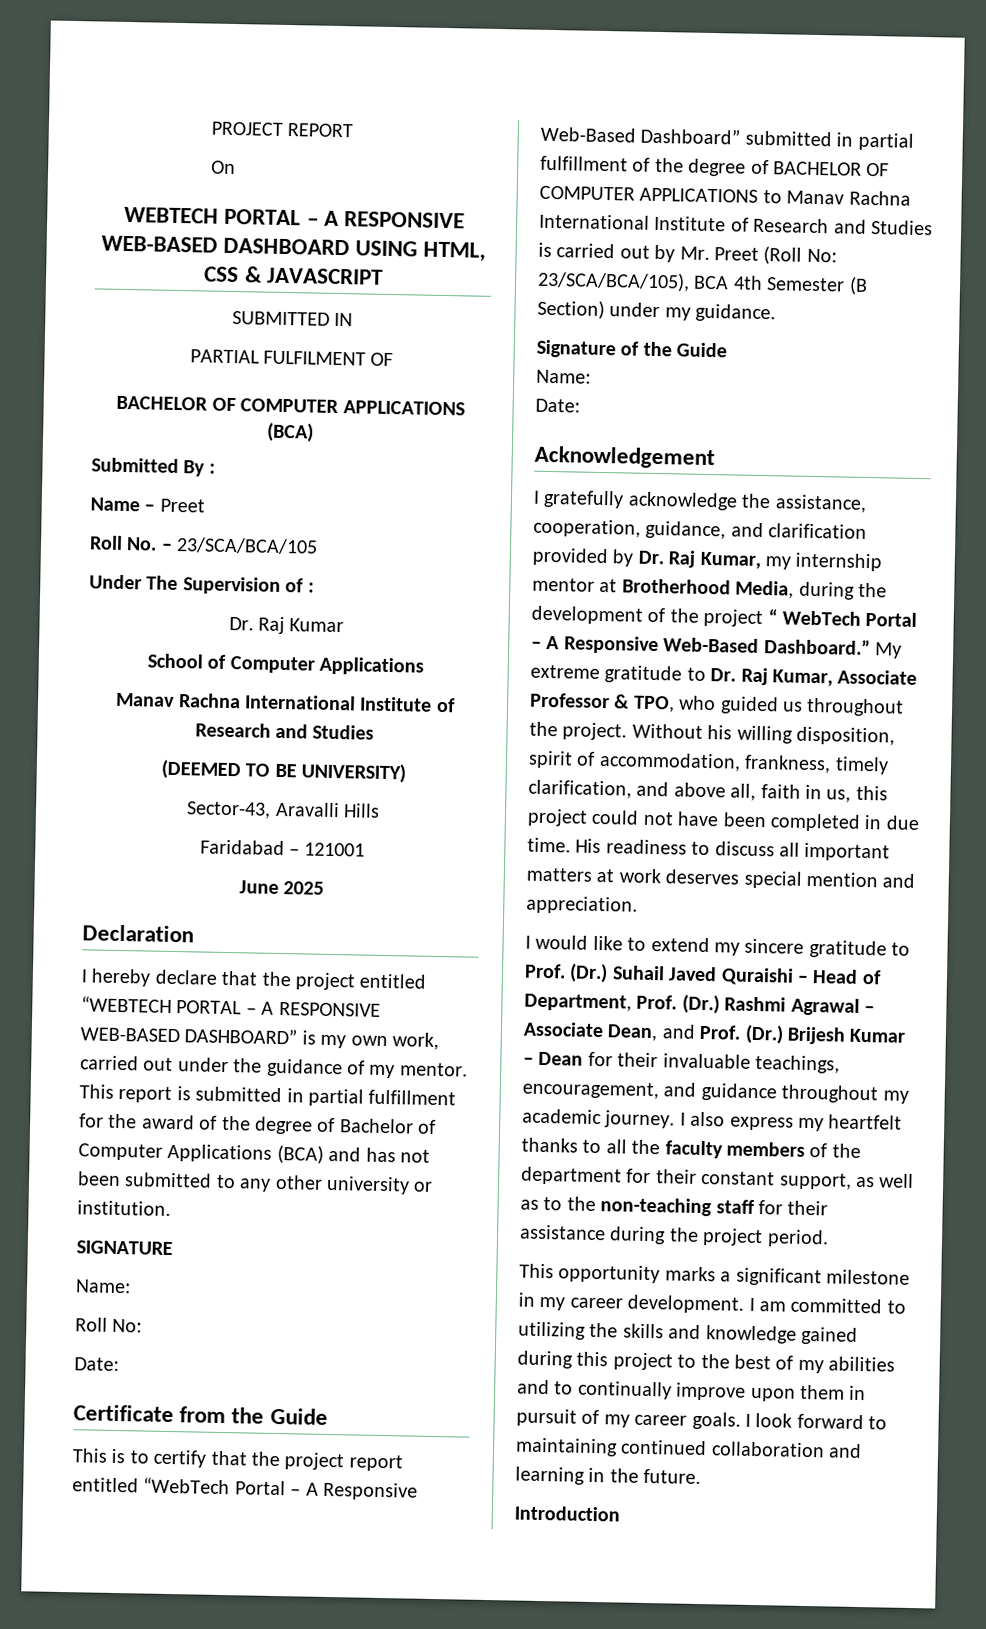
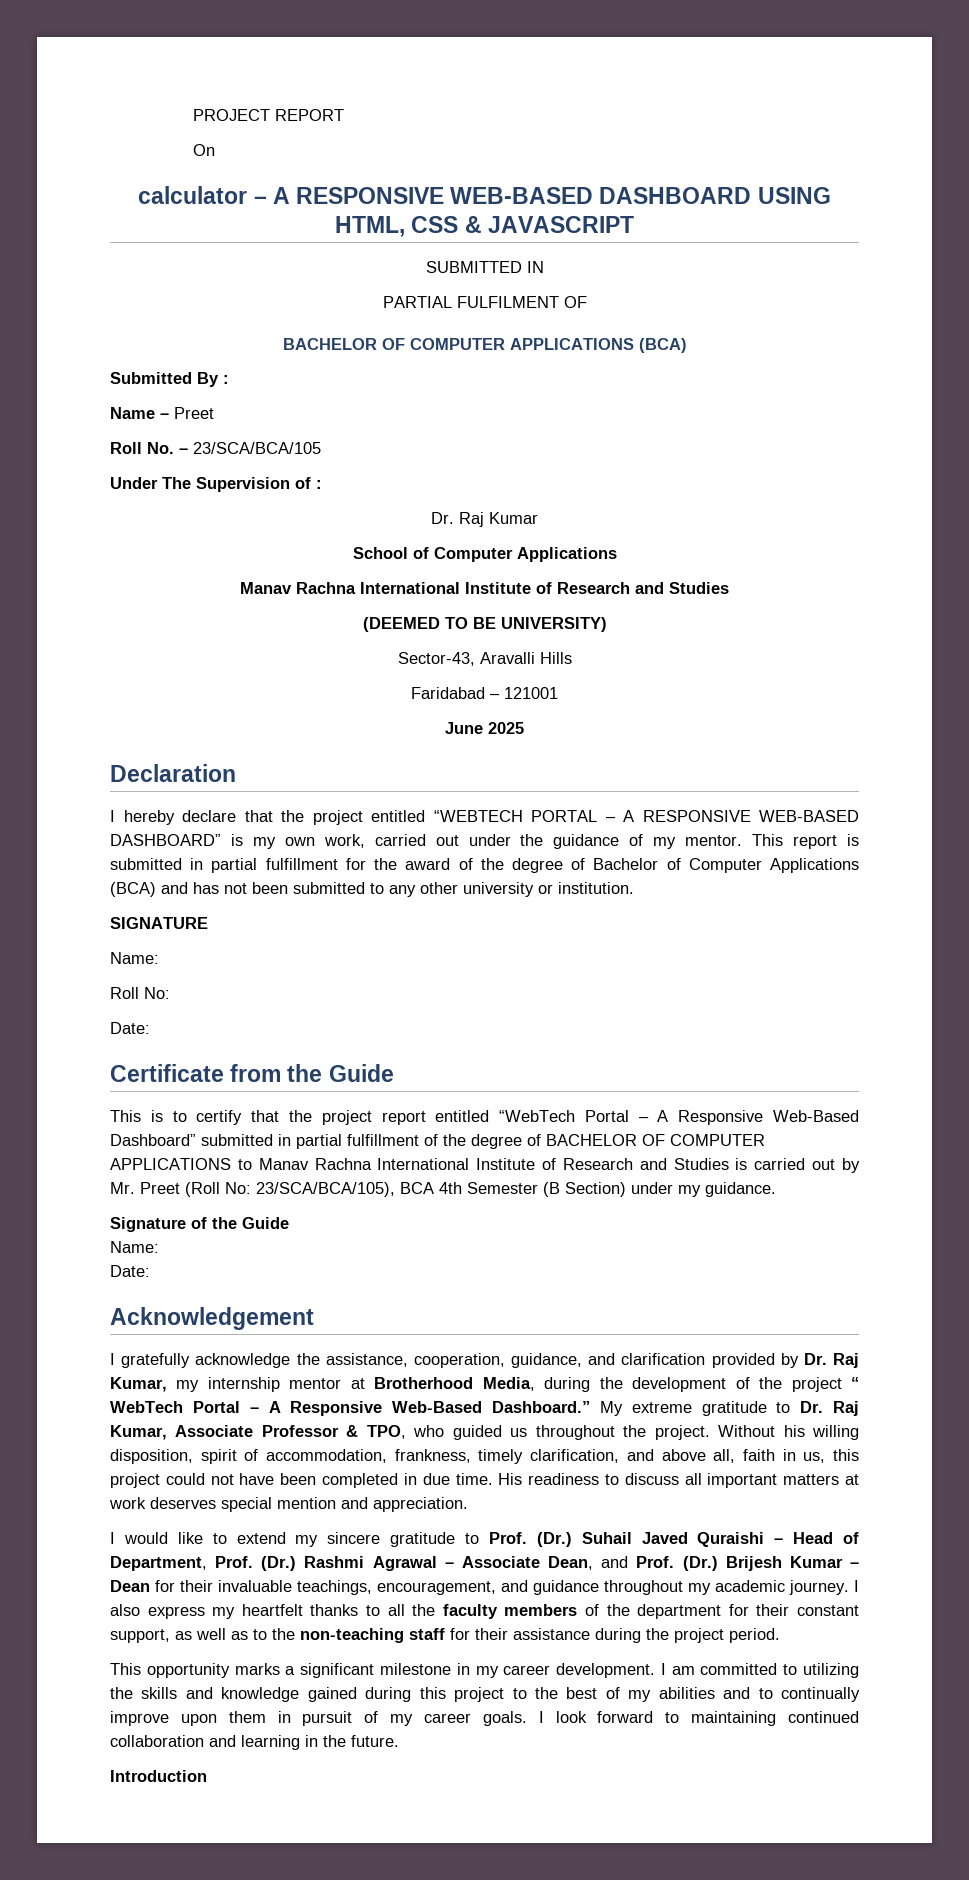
- WEBTECH PORTAL – A RESPONSIVE WEB-BASED DASHBOARD USING HTML, CSS & JAVASCRIPT
+ calculator – A RESPONSIVE WEB-BASED DASHBOARD USING HTML, CSS & JAVASCRIPT

